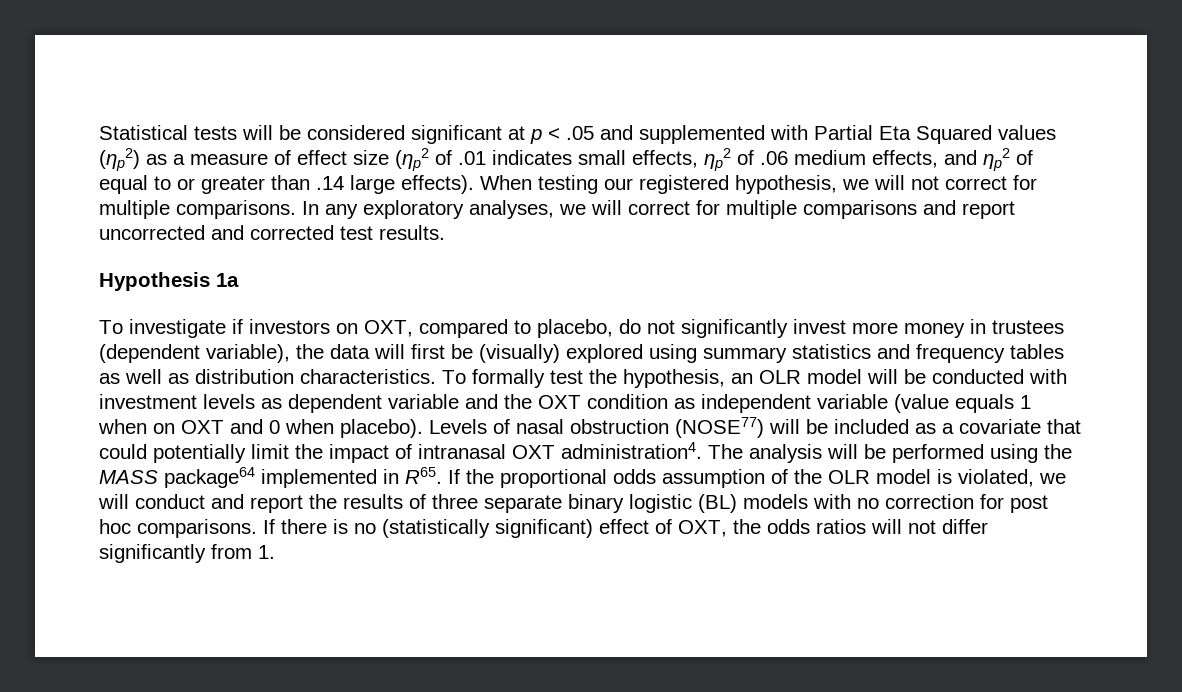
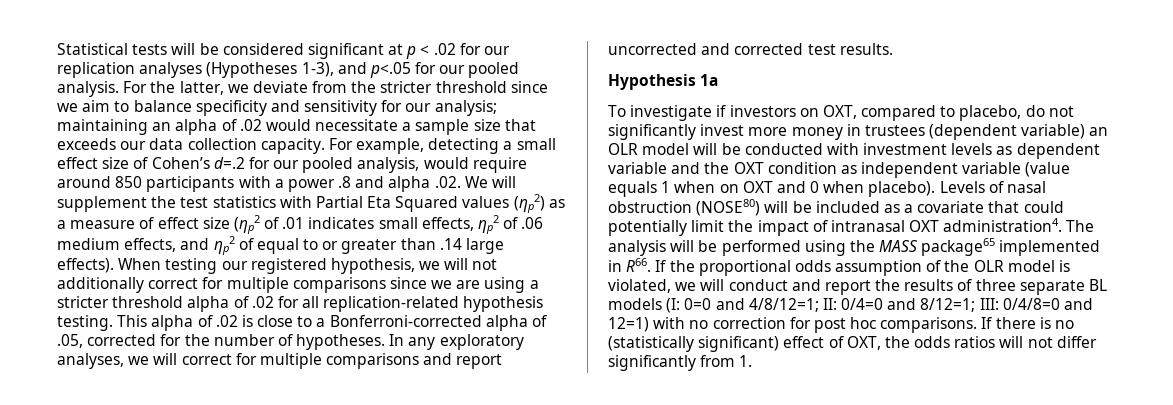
- Statistical tests will be considered significant at p < .05 and supplemented with Partial Eta Squared values (ηp2) as a measure of effect size (ηp2 of .01 indicates small effects, ηp2 of .06 medium effects, and ηp2 of equal to or greater than .14 large effects).
+ Statistical tests will be considered significant at p < .02 for our replication analyses (Hypotheses 1-3), and p<.05 for our pooled analysis. For the latter, we deviate from the stricter threshold since we aim to balance specificity and sensitivity for our analysis; maintaining an alpha of .02 would necessitate a sample size that exceeds our data collection capacity. For example, detecting a small effect size of Cohen’s d=.2 for our pooled analysis, would require around 850 participants with a power .8 and alpha .02. We will supplement the test statistics with Partial Eta Squared values (ηp2) as a measure of effect size (ηp2 of .01 indicates small effects, ηp2 of .06 medium effects, and ηp2 of equal to or greater than .14 large effects).
- When testing our registered hypothesis, we will not correct for multiple comparisons.
+ When testing our registered hypothesis, we will not additionally correct for multiple comparisons since we are using a stricter threshold alpha of .02 for all replication-related hypothesis testing. This alpha of .02 is close to a Bonferroni-corrected alpha of .05, corrected for the number of hypotheses.
- To investigate if investors on OXT, compared to placebo, do not significantly invest more money in trustees (dependent variable), the data will first be (visually) explored using summary statistics and frequency tables as well as distribution characteristics. To formally test the hypothesis, an OLR model will be conducted with investment levels as dependent variable and the OXT condition as independent variable (value equals 1 when on OXT and 0 when placebo).
+ To investigate if investors on OXT, compared to placebo, do not significantly invest more money in trustees (dependent variable) an OLR model will be conducted with investment levels as dependent variable and the OXT condition as independent variable (value equals 1 when on OXT and 0 when placebo).
- Levels of nasal obstruction (NOSE77) will be included as a covariate that could potentially limit the impact of intranasal OXT administration4.
+ Levels of nasal obstruction (NOSE80) will be included as a covariate that could potentially limit the impact of intranasal OXT administration4.
- The analysis will be performed using the MASS package64 implemented in R65. If the proportional odds assumption of the OLR model is violated, we will conduct and report the results of three separate binary logistic (BL) models with no correction for post hoc comparisons.
+ The analysis will be performed using the MASS package65 implemented in R66. If the proportional odds assumption of the OLR model is violated, we will conduct and report the results of three separate BL models (I: 0=0 and 4/8/12=1; II: 0/4=0 and 8/12=1; III: 0/4/8=0 and 12=1) with no correction for post hoc comparisons.

